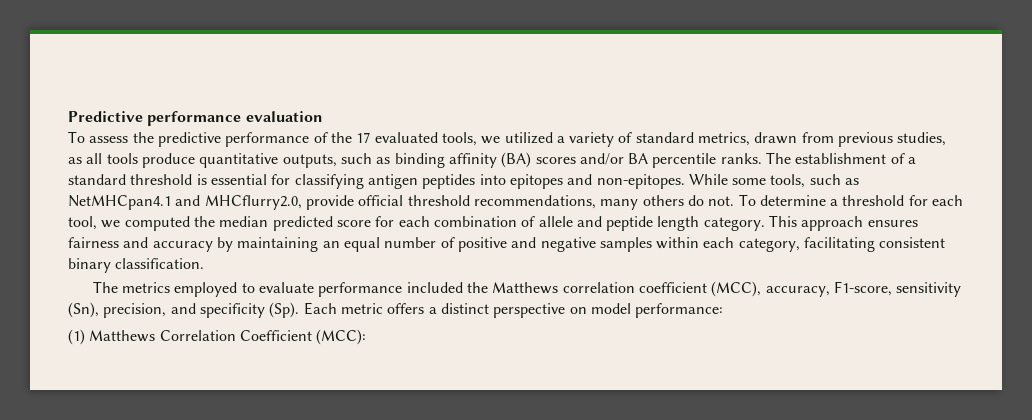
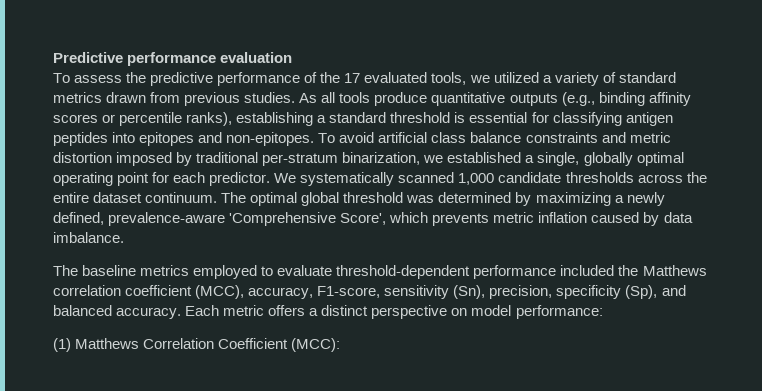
- To assess the predictive performance of the 17 evaluated tools, we utilized a variety of standard metrics, drawn from previous studies, as all tools produce quantitative outputs, such as binding affinity (BA) scores and/or BA percentile ranks. The establishment of a standard threshold is essential for classifying antigen peptides into epitopes and non-epitopes.
+ To assess the predictive performance of the 17 evaluated tools, we utilized a variety of standard metrics drawn from previous studies. As all tools produce quantitative outputs (e.g., binding affinity scores or percentile ranks), establishing a standard threshold is essential for classifying antigen peptides into epitopes and non-epitopes.
- While some tools, such as NetMHCpan4.1 and MHCflurry2.0, provide official threshold recommendations, many others do not. To determine a threshold for each tool, we computed the median predicted score for each combination of allele and peptide length category. This approach ensures fairness and accuracy by maintaining an equal number of positive and negative samples within each category, facilitating consistent binary classification.
- The metrics employed to evaluate performance included the Matthews correlation coefficient (MCC), accuracy, F1-score, sensitivity (Sn), precision, and specificity (Sp). Each metric offers a distinct perspective on model performance:
+ To avoid artificial class balance constraints and metric distortion imposed by traditional per-stratum binarization, we established a single, globally optimal operating point for each predictor. We systematically scanned 1,000 candidate thresholds across the entire dataset continuum. The optimal global threshold was determined by maximizing a newly defined, prevalence-aware 'Comprehensive Score', which prevents metric inflation caused by data imbalance.
+ The baseline metrics employed to evaluate threshold-dependent performance included the Matthews correlation coefficient (MCC), accuracy, F1-score, sensitivity (Sn), precision, specificity (Sp), and balanced accuracy. Each metric offers a distinct perspective on model performance:

